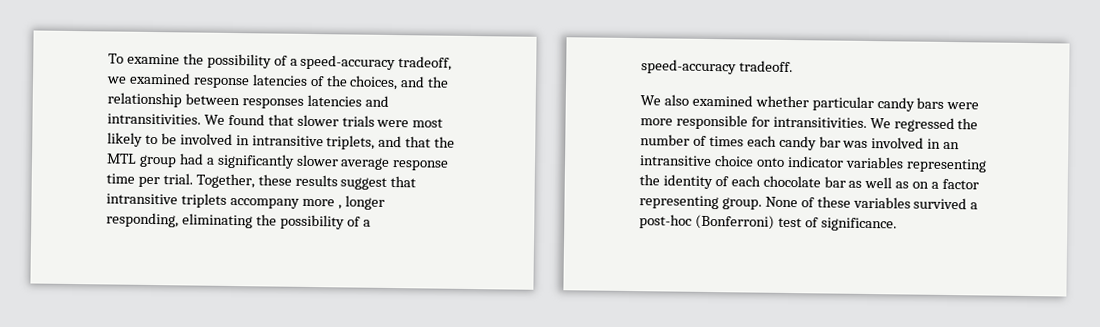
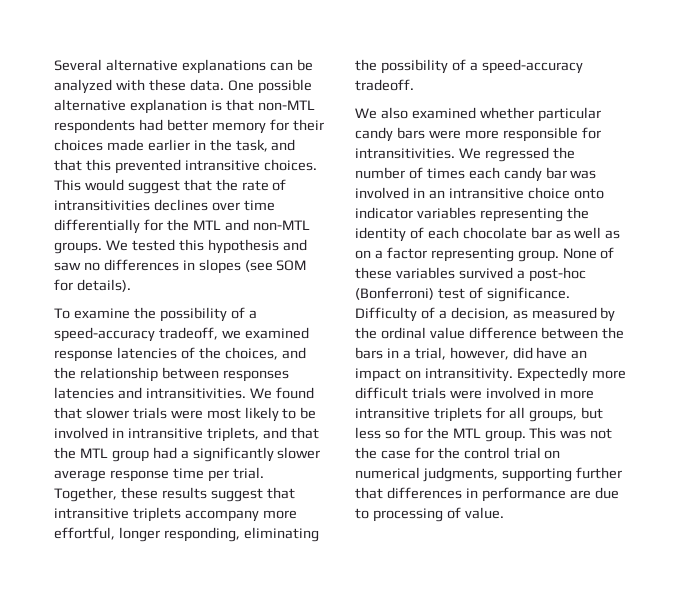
+ Several alternative explanations can be analyzed with these data. One possible alternative explanation is that non-MTL respondents had better memory for their choices made earlier in the task, and that this prevented intransitive choices. This would suggest that the rate of intransitivities declines over time differentially for the MTL and non-MTL groups. We tested this hypothesis and saw no differences in slopes (see SOM for details).
- Together, these results suggest that intransitive triplets accompany more , longer responding, eliminating the possibility of a speed-accuracy tradeoff.
+ Together, these results suggest that intransitive triplets accompany more effortful, longer responding, eliminating the possibility of a speed-accuracy tradeoff.
+ Difficulty of a decision, as measured by the ordinal value difference between the bars in a trial, however, did have an impact on intransitivity. Expectedly more difficult trials were involved in more intransitive triplets for all groups, but less so for the MTL group. This was not the case for the control trial on numerical judgments, supporting further that differences in performance are due to processing of value.

